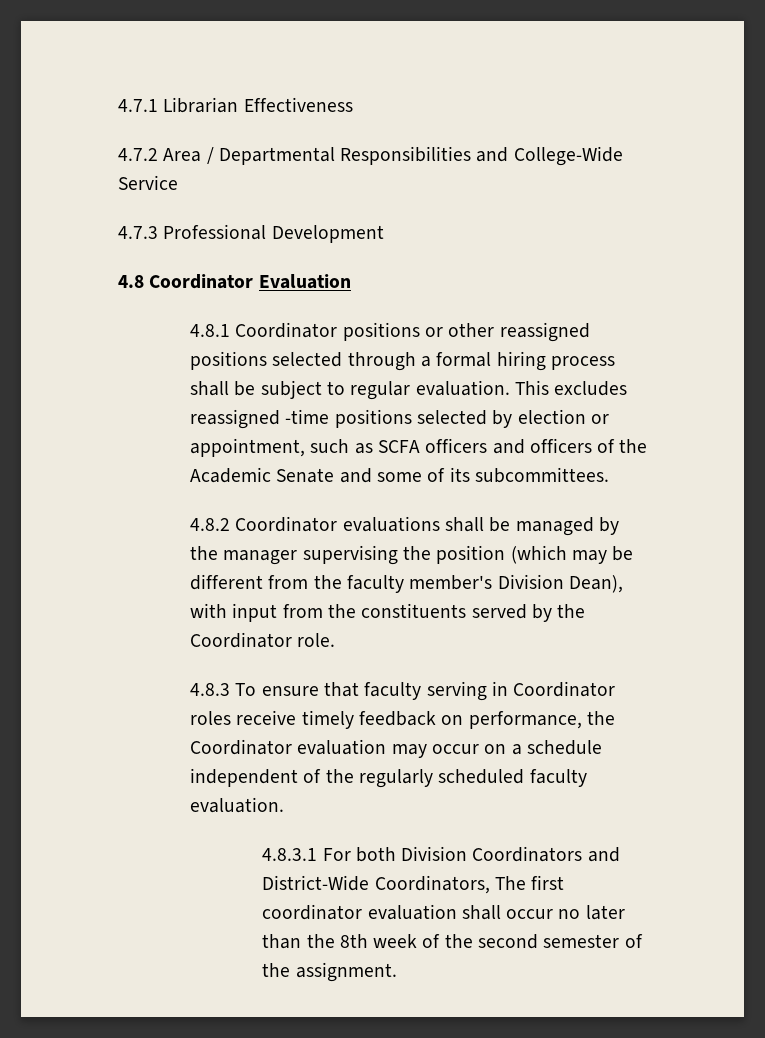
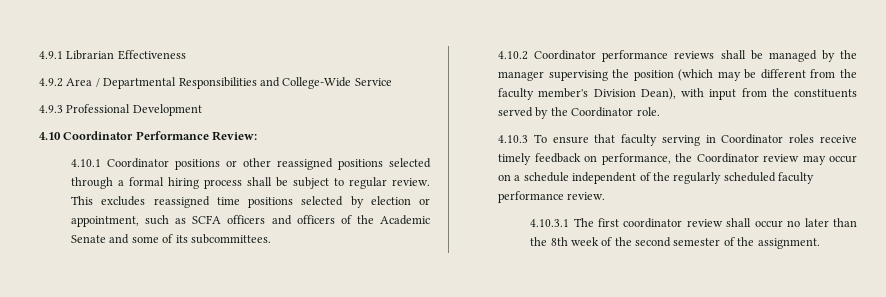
- 4.7.1 Librarian Effectiveness
+ 4.9.1 Librarian Effectiveness
- 4.7.2 Area / Departmental Responsibilities and College-Wide Service
+ 4.9.2 Area / Departmental Responsibilities and College-Wide Service
- 4.7.3 Professional Development
+ 4.9.3 Professional Development
- 4.8 Coordinator Evaluation
- 4.8.1 Coordinator positions or other reassigned positions selected through a formal hiring process shall be subject to regular evaluation.
+ 4.10 Coordinator Performance Review:
+ 4.10.1 Coordinator positions or other reassigned positions selected through a formal hiring process shall be subject to regular review.
- This excludes reassigned -time positions selected by election or appointment, such as SCFA officers and officers of the Academic Senate and some of its subcommittees.
+ This excludes reassigned time positions selected by election or appointment, such as SCFA officers and officers of the Academic Senate and some of its subcommittees.
- 4.8.2 Coordinator evaluations shall be managed by the manager supervising the position (which may be different from the faculty member's Division Dean), with input from the constituents served by the Coordinator role.
+ 4.10.2 Coordinator performance reviews shall be managed by the manager supervising the position (which may be different from the faculty member's Division Dean), with input from the constituents served by the Coordinator role.
- 4.8.3 To ensure that faculty serving in Coordinator roles receive timely feedback on performance, the Coordinator evaluation may occur on a schedule independent of the regularly scheduled faculty evaluation.
- 4.8.3.1 For both Division Coordinators and District-Wide Coordinators, The first coordinator evaluation shall occur no later than the 8th week of the second semester of the assignment.
+ 4.10.3 To ensure that faculty serving in Coordinator roles receive timely feedback on performance, the Coordinator review may occur on a schedule independent of the regularly scheduled faculty performance review.
+ 4.10.3.1 The first coordinator review shall occur no later than the 8th week of the second semester of the assignment.

